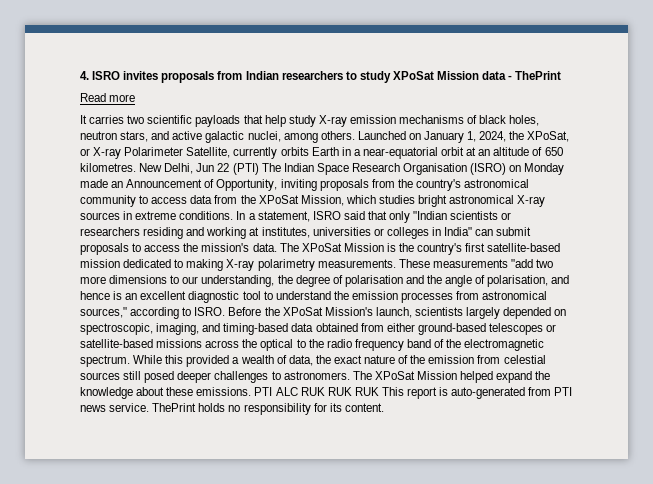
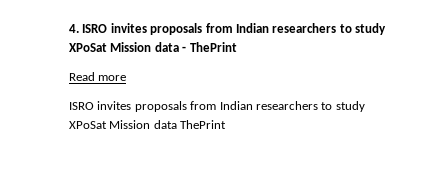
- It carries two scientific payloads that help study X-ray emission mechanisms of black holes, neutron stars, and active galactic nuclei, among others. Launched on January 1, 2024, the XPoSat, or X-ray Polarimeter Satellite, currently orbits Earth in a near-equatorial orbit at an altitude of 650 kilometres. New Delhi, Jun 22 (PTI) The Indian Space Research Organisation (ISRO) on Monday made an Announcement of Opportunity, inviting proposals from the country's astronomical community to access data from the XPoSat Mission, which studies bright astronomical X-ray sources in extreme conditions. In a statement, ISRO said that only "Indian scientists or researchers residing and working at institutes, universities or colleges in India" can submit proposals to access the mission's data. The XPoSat Mission is the country's first satellite-based mission dedicated to making X-ray polarimetry measurements. These measurements "add two more dimensions to our understanding, the degree of polarisation and the angle of polarisation, and hence is an excellent diagnostic tool to understand the emission processes from astronomical sources," according to ISRO. Before the XPoSat Mission's launch, scientists largely depended on spectroscopic, imaging, and timing-based data obtained from either ground-based telescopes or satellite-based missions across the optical to the radio frequency band of the electromagnetic spectrum. While this provided a wealth of data, the exact nature of the emission from celestial sources still posed deeper challenges to astronomers. The XPoSat Mission helped expand the knowledge about these emissions. PTI ALC RUK RUK RUK This report is auto-generated from PTI news service. ThePrint holds no responsibility for its content.
+ ISRO invites proposals from Indian researchers to study XPoSat Mission data ThePrint

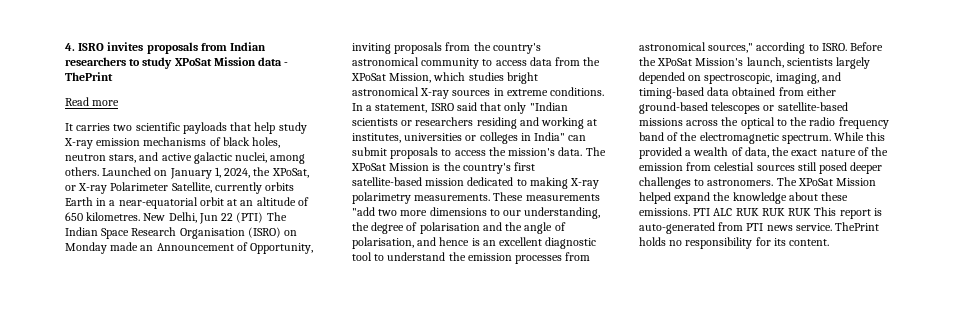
- ISRO invites proposals from Indian researchers to study XPoSat Mission data ThePrint
+ It carries two scientific payloads that help study X-ray emission mechanisms of black holes, neutron stars, and active galactic nuclei, among others. Launched on January 1, 2024, the XPoSat, or X-ray Polarimeter Satellite, currently orbits Earth in a near-equatorial orbit at an altitude of 650 kilometres. New Delhi, Jun 22 (PTI) The Indian Space Research Organisation (ISRO) on Monday made an Announcement of Opportunity, inviting proposals from the country's astronomical community to access data from the XPoSat Mission, which studies bright astronomical X-ray sources in extreme conditions. In a statement, ISRO said that only "Indian scientists or researchers residing and working at institutes, universities or colleges in India" can submit proposals to access the mission's data. The XPoSat Mission is the country's first satellite-based mission dedicated to making X-ray polarimetry measurements. These measurements "add two more dimensions to our understanding, the degree of polarisation and the angle of polarisation, and hence is an excellent diagnostic tool to understand the emission processes from astronomical sources," according to ISRO. Before the XPoSat Mission's launch, scientists largely depended on spectroscopic, imaging, and timing-based data obtained from either ground-based telescopes or satellite-based missions across the optical to the radio frequency band of the electromagnetic spectrum. While this provided a wealth of data, the exact nature of the emission from celestial sources still posed deeper challenges to astronomers. The XPoSat Mission helped expand the knowledge about these emissions. PTI ALC RUK RUK RUK This report is auto-generated from PTI news service. ThePrint holds no responsibility for its content.

